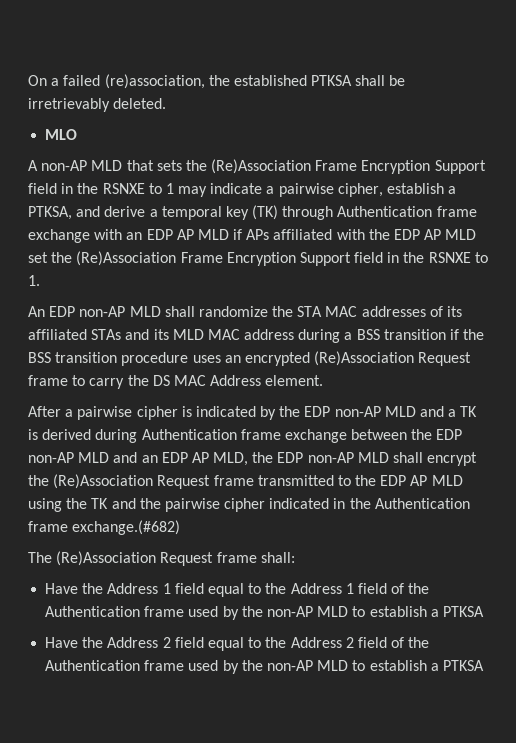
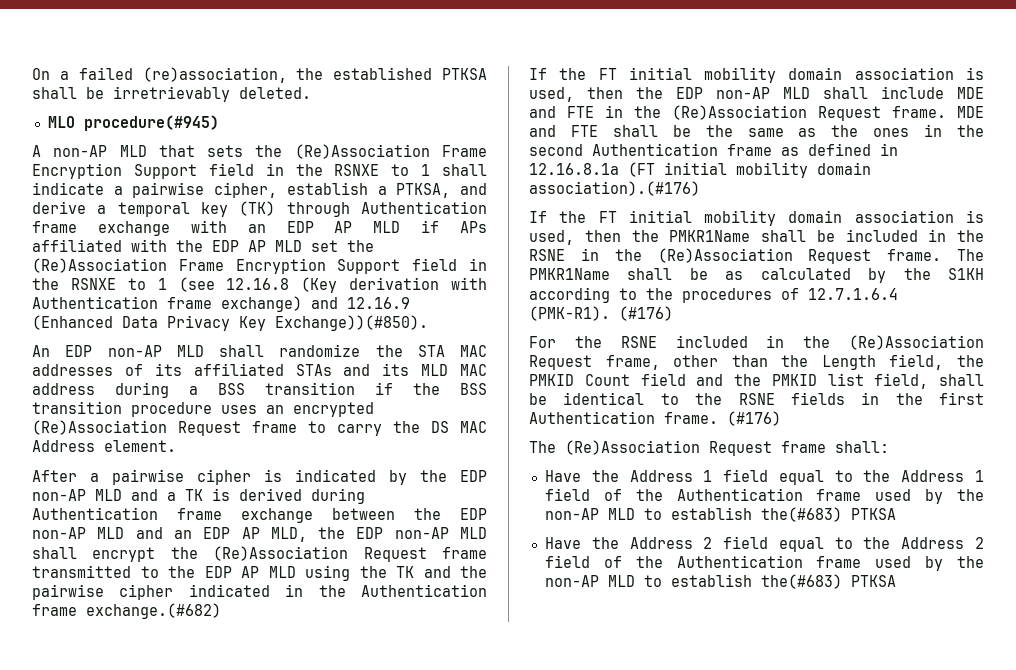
- MLO
+ MLO procedure(#945)
- A non-AP MLD that sets the (Re)Association Frame Encryption Support field in the RSNXE to 1 may indicate a pairwise cipher, establish a PTKSA, and derive a temporal key (TK) through Authentication frame exchange with an EDP AP MLD if APs affiliated with the EDP AP MLD set the (Re)Association Frame Encryption Support field in the RSNXE to 1.
+ A non-AP MLD that sets the (Re)Association Frame Encryption Support field in the RSNXE to 1 shall indicate a pairwise cipher, establish a PTKSA, and derive a temporal key (TK) through Authentication frame exchange with an EDP AP MLD if APs affiliated with the EDP AP MLD set the (Re)Association Frame Encryption Support field in the RSNXE to 1 (see 12.16.8 (Key derivation with Authentication frame exchange) and 12.16.9 (Enhanced Data Privacy Key Exchange))(#850).
+ If the FT initial mobility domain association is used, then the EDP non-AP MLD shall include MDE and FTE in the (Re)Association Request frame. MDE and FTE shall be the same as the ones in the second Authentication frame as defined in 12.16.8.1a (FT initial mobility domain association).(#176)
+ If the FT initial mobility domain association is used, then the PMKR1Name shall be included in the RSNE in the (Re)Association Request frame. The PMKR1Name shall be as calculated by the S1KH according to the procedures of 12.7.1.6.4 (PMK-R1). (#176)
+ For the RSNE included in the (Re)Association Request frame, other than the Length field, the PMKID Count field and the PMKID list field, shall be identical to the RSNE fields in the first Authentication frame. (#176)
- Have the Address 1 field equal to the Address 1 field of the Authentication frame used by the non-AP MLD to establish a PTKSA
+ Have the Address 1 field equal to the Address 1 field of the Authentication frame used by the non-AP MLD to establish the(#683) PTKSA
- Have the Address 2 field equal to the Address 2 field of the Authentication frame used by the non-AP MLD to establish a PTKSA
+ Have the Address 2 field equal to the Address 2 field of the Authentication frame used by the non-AP MLD to establish the(#683) PTKSA

